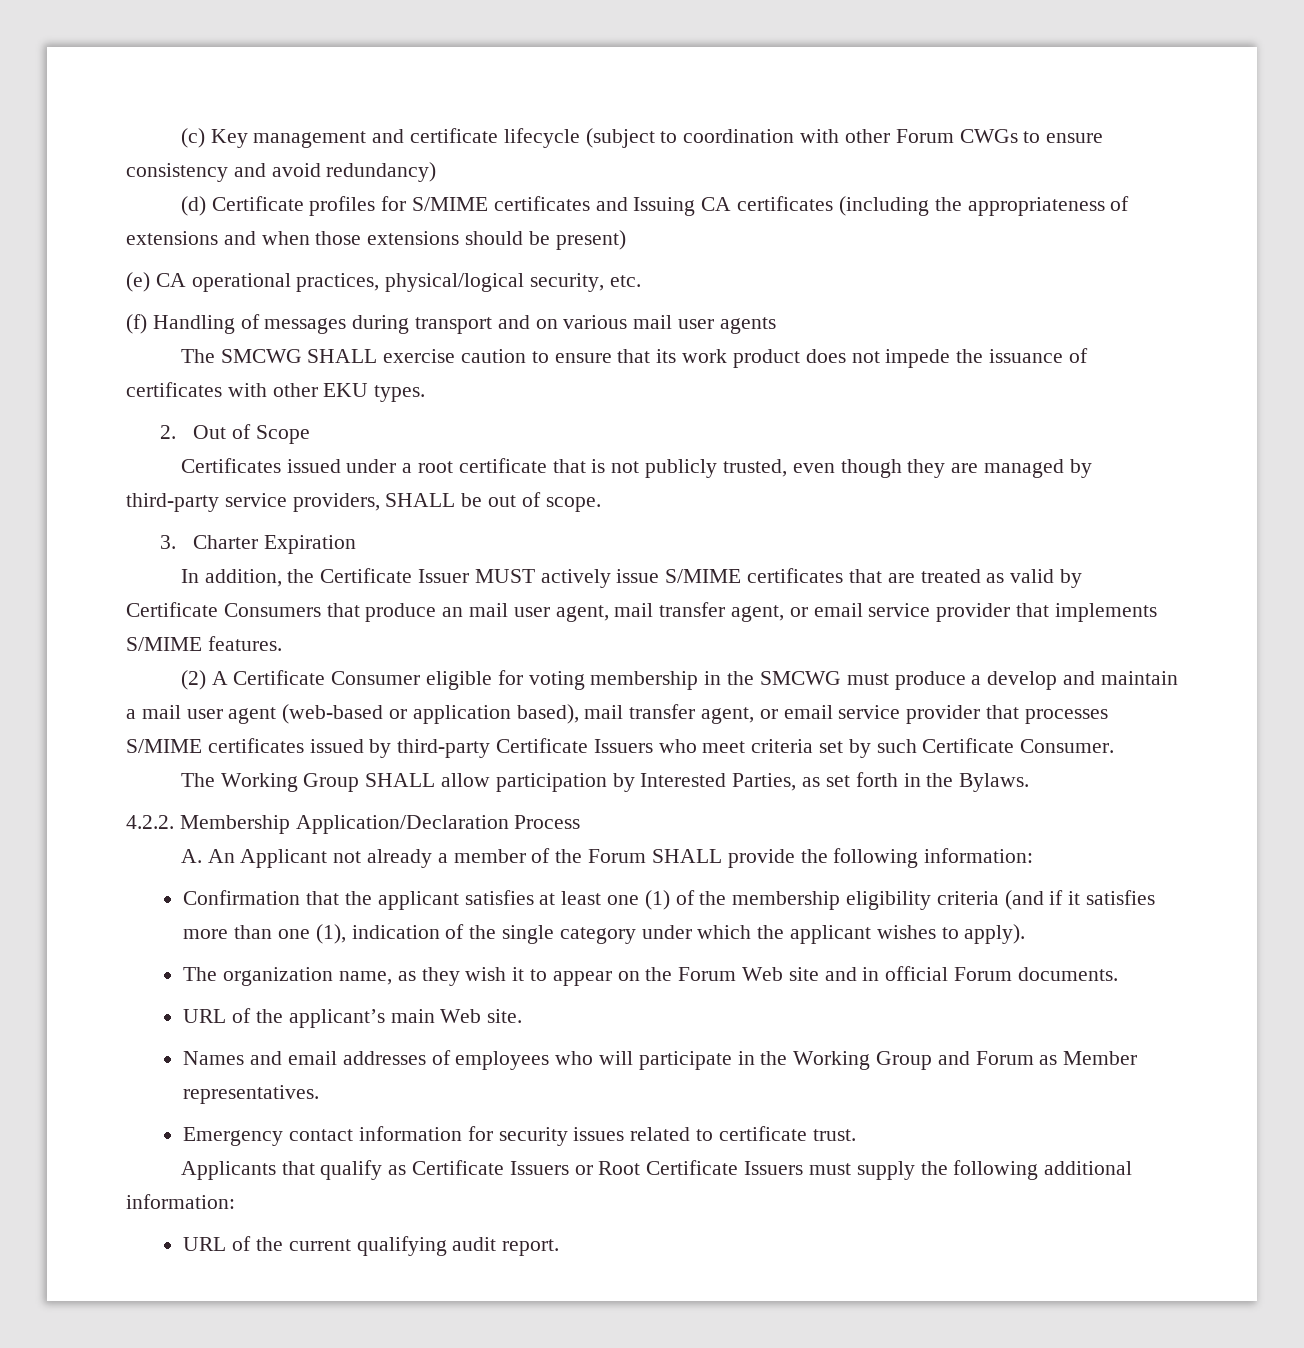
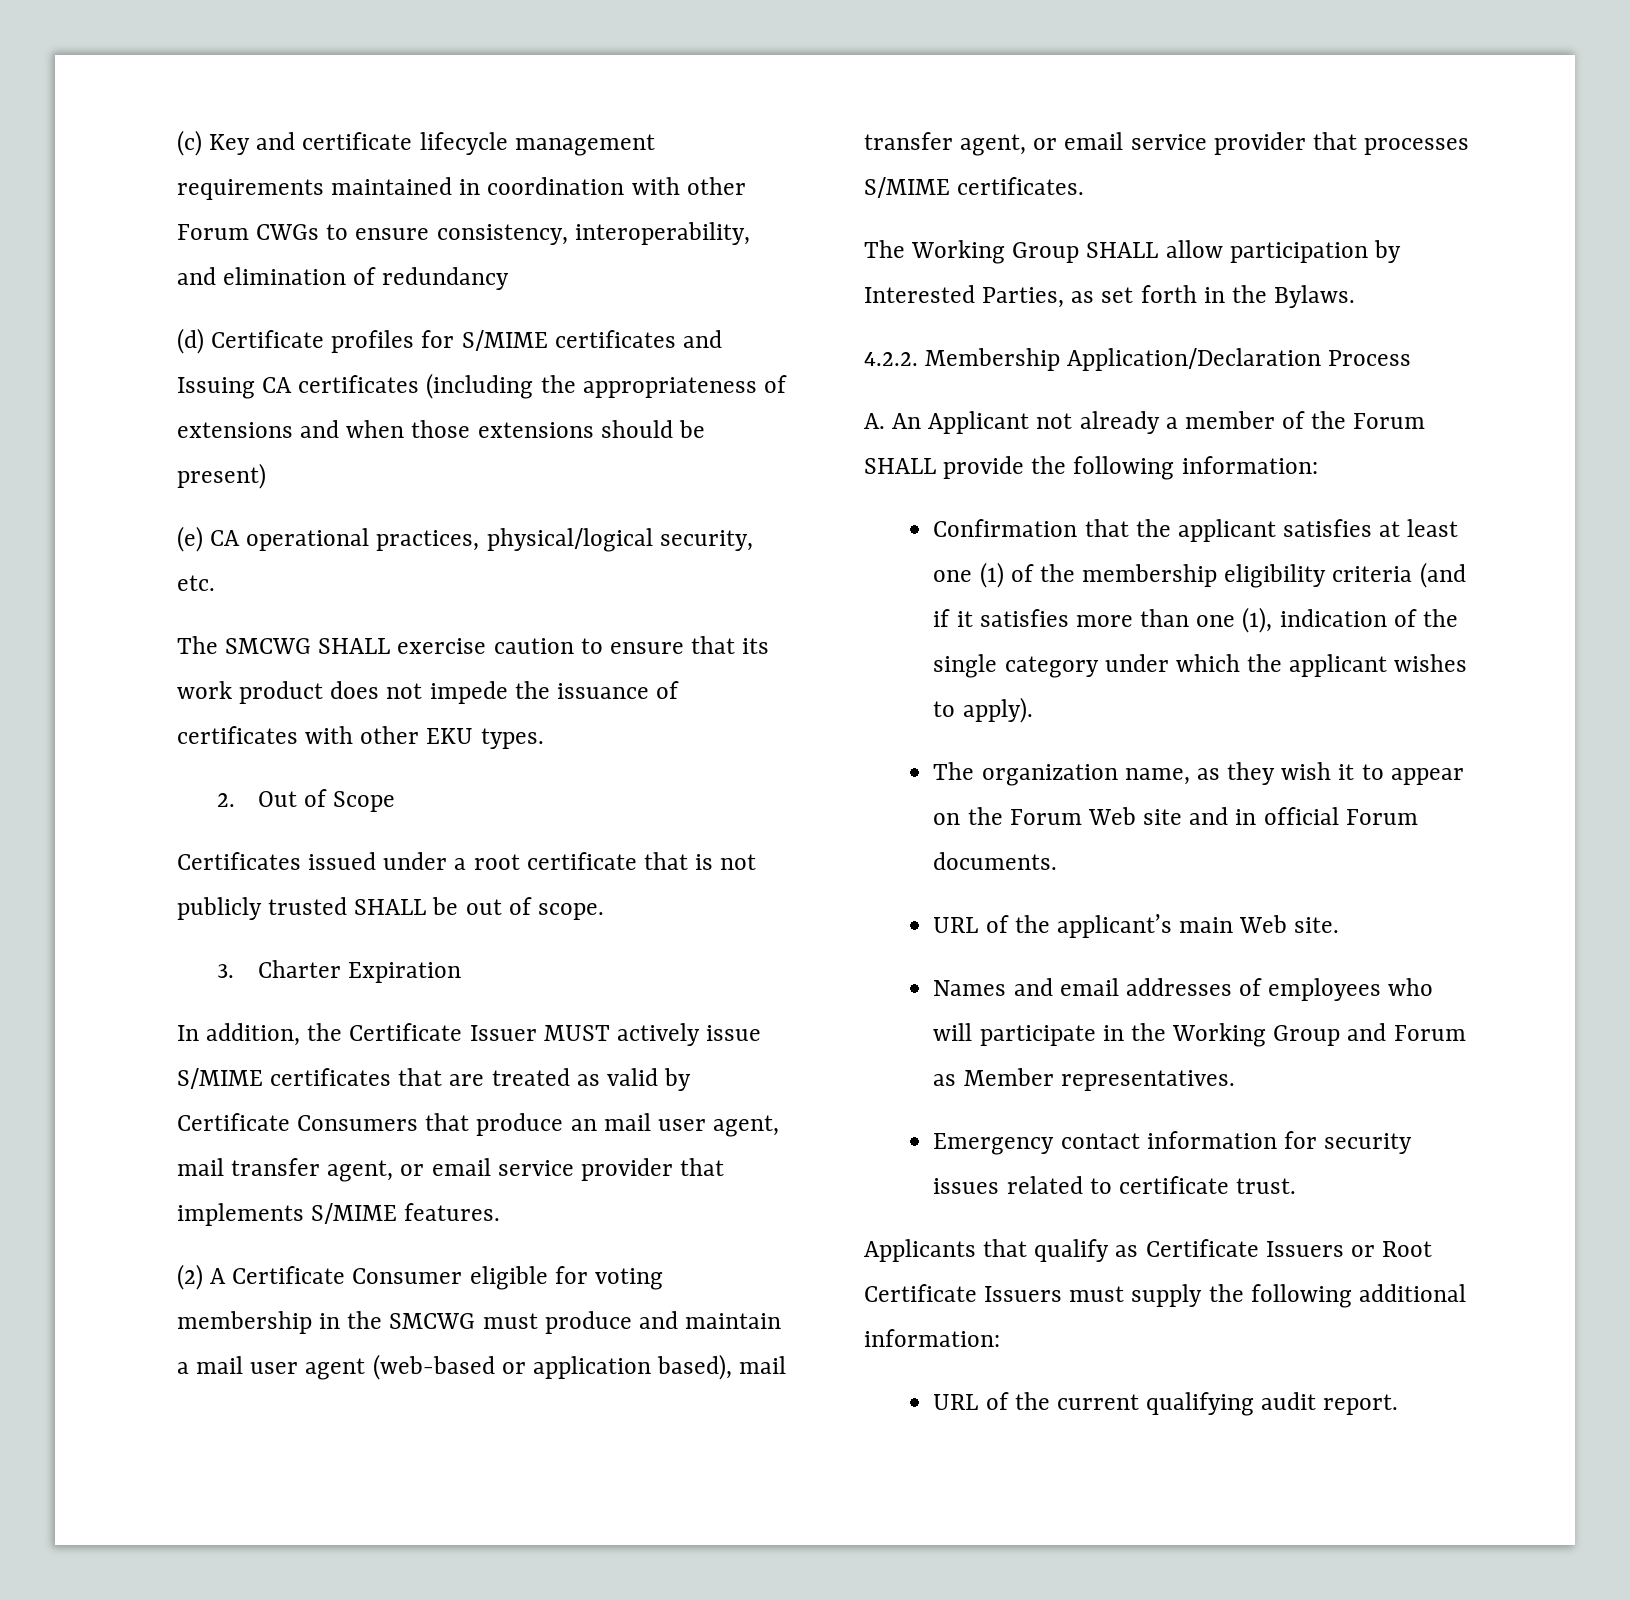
- (c) Key management and certificate lifecycle (subject to coordination with other Forum CWGs to ensure consistency and avoid redundancy)
+ (c) Key and certificate lifecycle management requirements maintained in coordination with other Forum CWGs to ensure consistency, interoperability, and elimination of redundancy
- (f) Handling of messages during transport and on various mail user agents
- Certificates issued under a root certificate that is not publicly trusted, even though they are managed by third-party service providers, SHALL be out of scope.
+ Certificates issued under a root certificate that is not publicly trusted SHALL be out of scope.
- (2) A Certificate Consumer eligible for voting membership in the SMCWG must produce a develop and maintain a mail user agent (web-based or application based), mail transfer agent, or email service provider that processes S/MIME certificates issued by third-party Certificate Issuers who meet criteria set by such Certificate Consumer.
+ (2) A Certificate Consumer eligible for voting membership in the SMCWG must produce and maintain a mail user agent (web-based or application based), mail transfer agent, or email service provider that processes S/MIME certificates.

